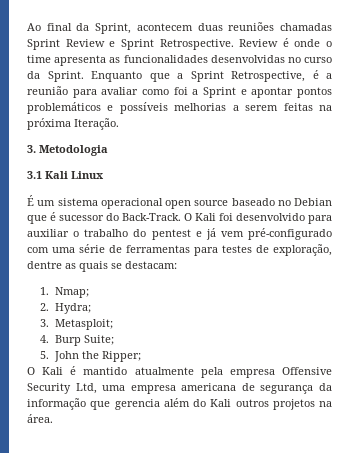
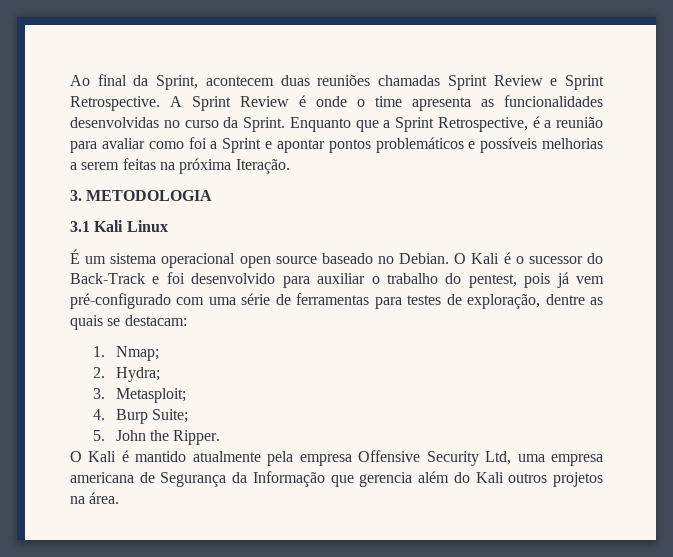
- Review é onde o time apresenta as funcionalidades desenvolvidas no curso da Sprint.
+ A Sprint Review é onde o time apresenta as funcionalidades desenvolvidas no curso da Sprint.
- 3. Metodologia
+ 3. METODOLOGIA
- É um sistema operacional open source baseado no Debian que é sucessor do Back-Track. O Kali foi desenvolvido para auxiliar o trabalho do pentest e já vem pré-configurado com uma série de ferramentas para testes de exploração, dentre as quais se destacam:
+ É um sistema operacional open source baseado no Debian. O Kali é o sucessor do Back-Track e foi desenvolvido para auxiliar o trabalho do pentest, pois já vem pré-configurado com uma série de ferramentas para testes de exploração, dentre as quais se destacam:
- 5. John the Ripper;
+ 5. John the Ripper.
- O Kali é mantido atualmente pela empresa Offensive Security Ltd, uma empresa americana de segurança da informação que gerencia além do Kali outros projetos na área.
+ O Kali é mantido atualmente pela empresa Offensive Security Ltd, uma empresa americana de Segurança da Informação que gerencia além do Kali outros projetos na área.

